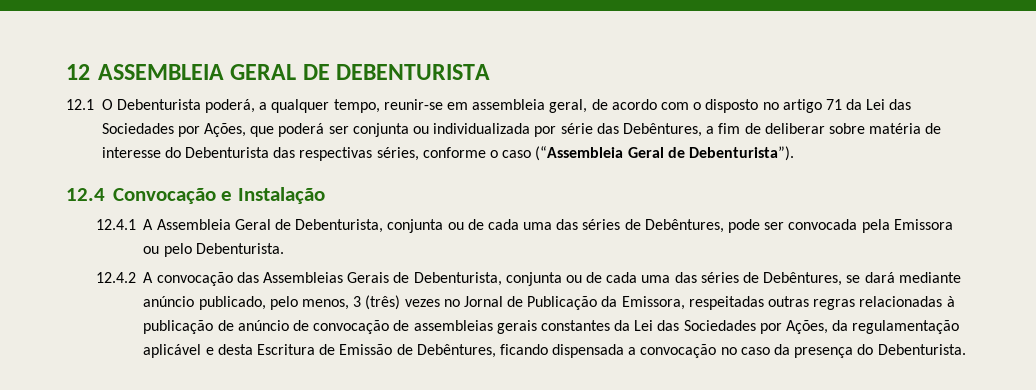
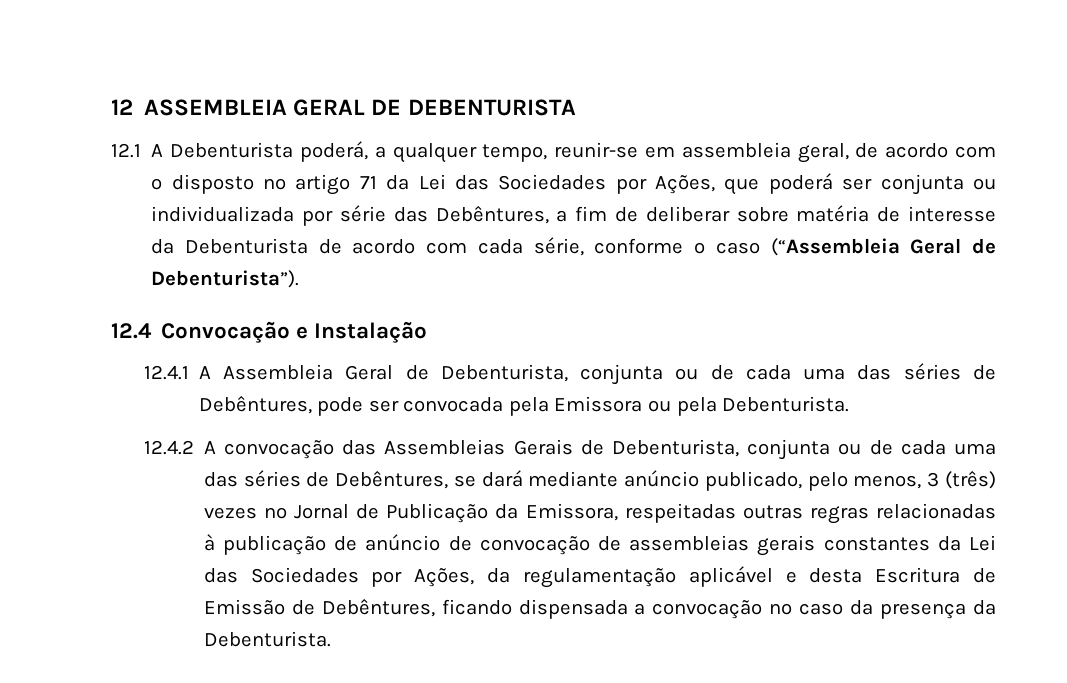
- 12.1 O Debenturista poderá, a qualquer tempo, reunir-se em assembleia geral, de acordo com o disposto no artigo 71 da Lei das Sociedades por Ações, que poderá ser conjunta ou individualizada por série das Debêntures, a fim de deliberar sobre matéria de interesse do Debenturista das respectivas séries, conforme o caso (“Assembleia Geral de Debenturista”).
+ 12.1 A Debenturista poderá, a qualquer tempo, reunir-se em assembleia geral, de acordo com o disposto no artigo 71 da Lei das Sociedades por Ações, que poderá ser conjunta ou individualizada por série das Debêntures, a fim de deliberar sobre matéria de interesse da Debenturista de acordo com cada série, conforme o caso (“Assembleia Geral de Debenturista”).
- 12.4.1 A Assembleia Geral de Debenturista, conjunta ou de cada uma das séries de Debêntures, pode ser convocada pela Emissora ou pelo Debenturista.
+ 12.4.1 A Assembleia Geral de Debenturista, conjunta ou de cada uma das séries de Debêntures, pode ser convocada pela Emissora ou pela Debenturista.
- 12.4.2 A convocação das Assembleias Gerais de Debenturista, conjunta ou de cada uma das séries de Debêntures, se dará mediante anúncio publicado, pelo menos, 3 (três) vezes no Jornal de Publicação da Emissora, respeitadas outras regras relacionadas à publicação de anúncio de convocação de assembleias gerais constantes da Lei das Sociedades por Ações, da regulamentação aplicável e desta Escritura de Emissão de Debêntures, ficando dispensada a convocação no caso da presença do Debenturista.
+ 12.4.2 A convocação das Assembleias Gerais de Debenturista, conjunta ou de cada uma das séries de Debêntures, se dará mediante anúncio publicado, pelo menos, 3 (três) vezes no Jornal de Publicação da Emissora, respeitadas outras regras relacionadas à publicação de anúncio de convocação de assembleias gerais constantes da Lei das Sociedades por Ações, da regulamentação aplicável e desta Escritura de Emissão de Debêntures, ficando dispensada a convocação no caso da presença da Debenturista.

